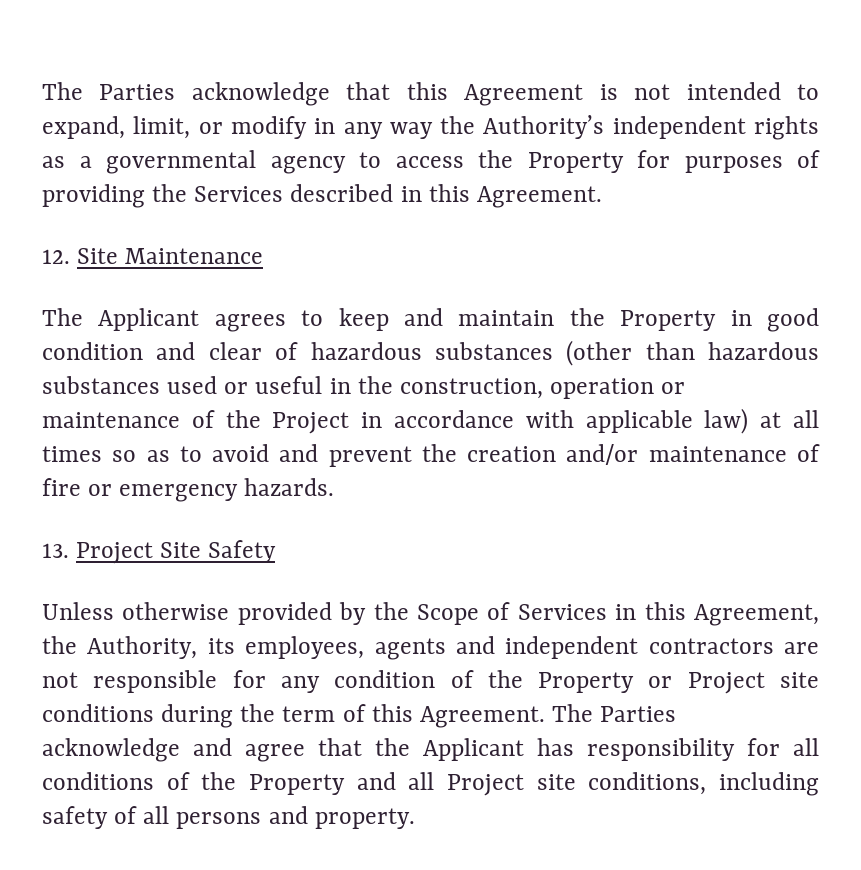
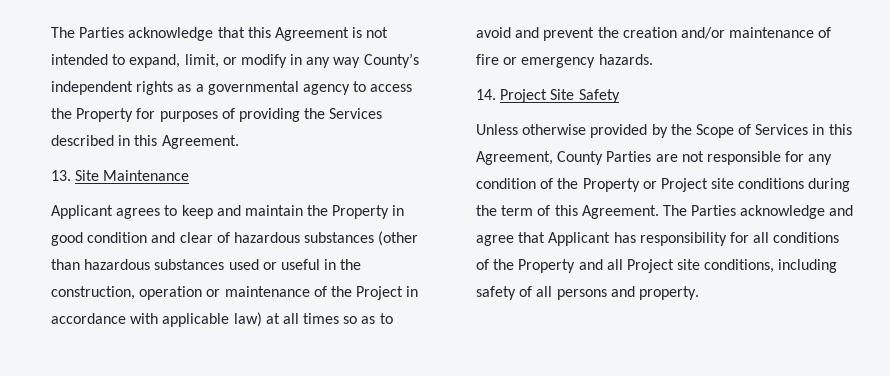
- The Parties acknowledge that this Agreement is not intended to expand, limit, or modify in any way the Authority’s independent rights as a governmental agency to access the Property for purposes of providing the Services described in this Agreement.
+ The Parties acknowledge that this Agreement is not intended to expand, limit, or modify in any way County’s independent rights as a governmental agency to access the Property for purposes of providing the Services described in this Agreement.
- 12. Site Maintenance
+ 13. Site Maintenance
- The Applicant agrees to keep and maintain the Property in good condition and clear of hazardous substances (other than hazardous substances used or useful in the construction, operation or maintenance of the Project in accordance with applicable law) at all times so as to avoid and prevent the creation and/or maintenance of fire or emergency hazards.
+ Applicant agrees to keep and maintain the Property in good condition and clear of hazardous substances (other than hazardous substances used or useful in the construction, operation or maintenance of the Project in accordance with applicable law) at all times so as to avoid and prevent the creation and/or maintenance of fire or emergency hazards.
- 13. Project Site Safety
+ 14. Project Site Safety
- Unless otherwise provided by the Scope of Services in this Agreement, the Authority, its employees, agents and independent contractors are not responsible for any condition of the Property or Project site conditions during the term of this Agreement.
+ Unless otherwise provided by the Scope of Services in this Agreement, County Parties are not responsible for any condition of the Property or Project site conditions during the term of this Agreement.
- The Parties acknowledge and agree that the Applicant has responsibility for all conditions of the Property and all Project site conditions, including safety of all persons and property.
+ The Parties acknowledge and agree that Applicant has responsibility for all conditions of the Property and all Project site conditions, including safety of all persons and property.

